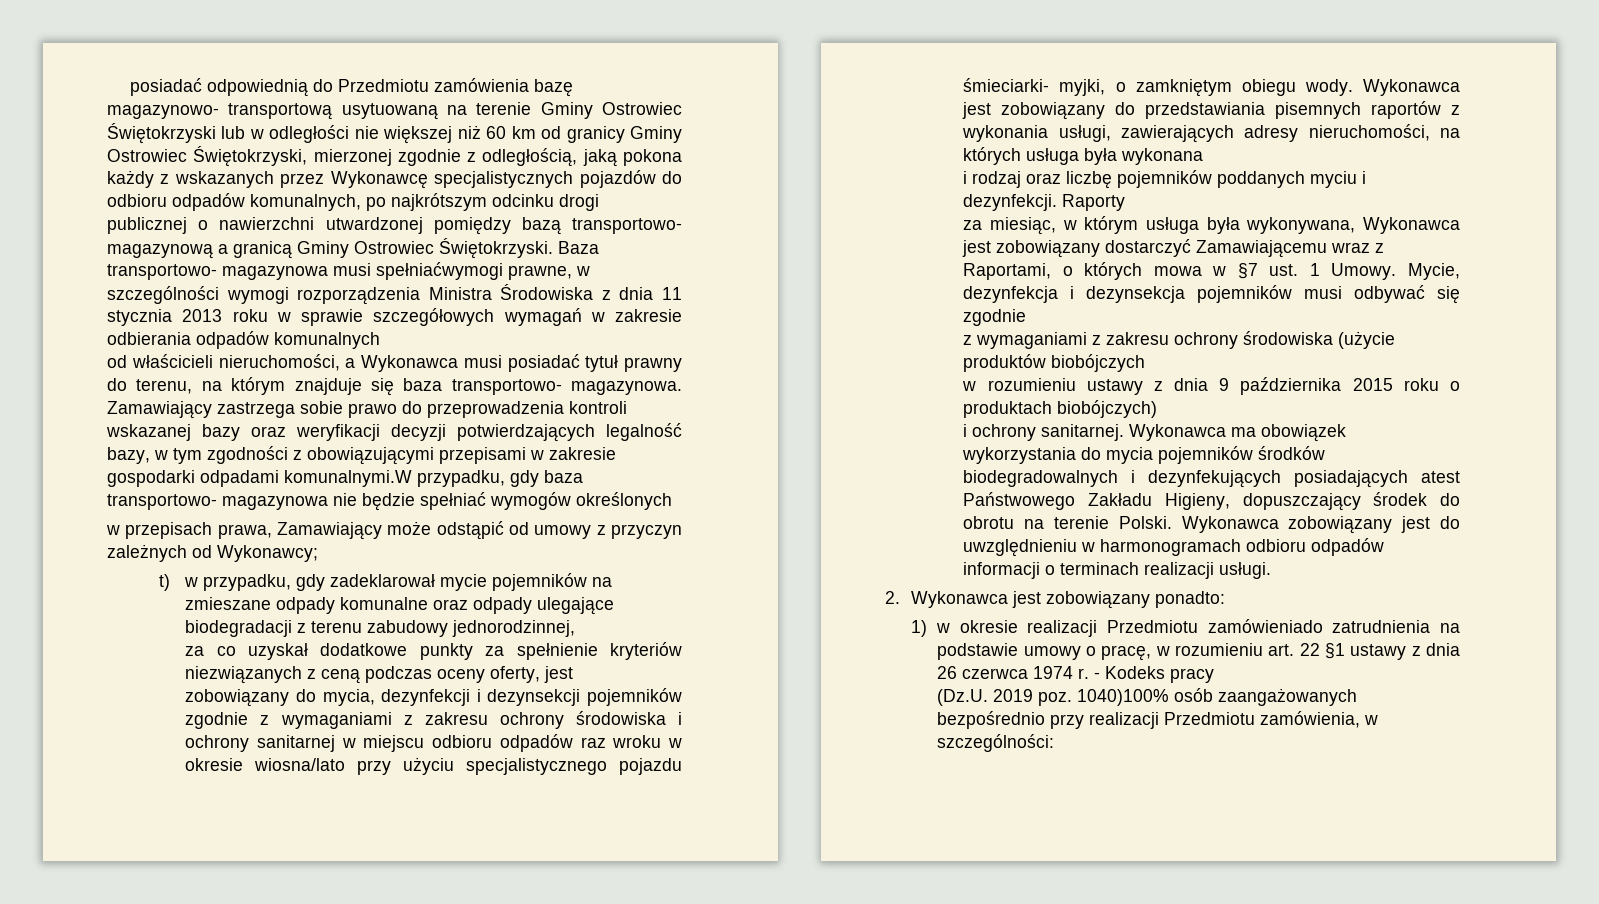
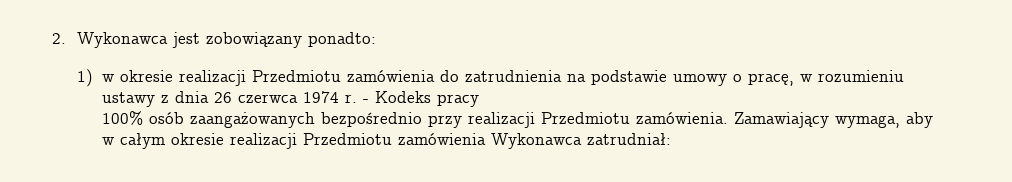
- posiadać odpowiednią do Przedmiotu zamówienia bazę magazynowo- transportową usytuowaną na terenie Gminy Ostrowiec Świętokrzyski lub w odległości nie większej niż 60 km od granicy Gminy Ostrowiec Świętokrzyski, mierzonej zgodnie z odległością, jaką pokona każdy z wskazanych przez Wykonawcę specjalistycznych pojazdów do odbioru odpadów komunalnych, po najkrótszym odcinku drogi publicznej o nawierzchni utwardzonej pomiędzy bazą transportowo- magazynową a granicą Gminy Ostrowiec Świętokrzyski. Baza transportowo- magazynowa musi spełniaćwymogi prawne, w szczególności wymogi rozporządzenia Ministra Środowiska z dnia 11 stycznia 2013 roku w sprawie szczegółowych wymagań w zakresie odbierania odpadów komunalnych
- od właścicieli nieruchomości, a Wykonawca musi posiadać tytuł prawny do terenu, na którym znajduje się baza transportowo- magazynowa. Zamawiający zastrzega sobie prawo do przeprowadzenia kontroli wskazanej bazy oraz weryfikacji decyzji potwierdzających legalność bazy, w tym zgodności z obowiązującymi przepisami w zakresie gospodarki odpadami komunalnymi.W przypadku, gdy baza transportowo- magazynowa nie będzie spełniać wymogów określonych
- w przepisach prawa, Zamawiający może odstąpić od umowy z przyczyn zależnych od Wykonawcy;
- t) w przypadku, gdy zadeklarował mycie pojemników na zmieszane odpady komunalne oraz odpady ulegające biodegradacji z terenu zabudowy jednorodzinnej,
- za co uzyskał dodatkowe punkty za spełnienie kryteriów niezwiązanych z ceną podczas oceny oferty, jest zobowiązany do mycia, dezynfekcji i dezynsekcji pojemników zgodnie z wymaganiami z zakresu ochrony środowiska i ochrony sanitarnej w miejscu odbioru odpadów raz wroku w okresie wiosna/lato przy użyciu specjalistycznego pojazdu śmieciarki- myjki, o zamkniętym obiegu wody. Wykonawca jest zobowiązany do przedstawiania pisemnych raportów z wykonania usługi, zawierających adresy nieruchomości, na których usługa była wykonana
- i rodzaj oraz liczbę pojemników poddanych myciu i dezynfekcji. Raporty
- za miesiąc, w którym usługa była wykonywana, Wykonawca jest zobowiązany dostarczyć Zamawiającemu wraz z Raportami, o których mowa w §7 ust. 1 Umowy. Mycie, dezynfekcja i dezynsekcja pojemników musi odbywać się zgodnie
- z wymaganiami z zakresu ochrony środowiska (użycie produktów biobójczych
- w rozumieniu ustawy z dnia 9 października 2015 roku o produktach biobójczych)
- i ochrony sanitarnej. Wykonawca ma obowiązek wykorzystania do mycia pojemników środków biodegradowalnych i dezynfekujących posiadających atest Państwowego Zakładu Higieny, dopuszczający środek do obrotu na terenie Polski. Wykonawca zobowiązany jest do uwzględnieniu w harmonogramach odbioru odpadów informacji o terminach realizacji usługi.
- 1) w okresie realizacji Przedmiotu zamówieniado zatrudnienia na podstawie umowy o pracę, w rozumieniu art. 22 §1 ustawy z dnia 26 czerwca 1974 r.
+ 1) w okresie realizacji Przedmiotu zamówienia do zatrudnienia na podstawie umowy o pracę, w rozumieniu ustawy z dnia 26 czerwca 1974 r.
- (Dz.U. 2019 poz. 1040)100% osób zaangażowanych bezpośrednio przy realizacji Przedmiotu zamówienia, w szczególności:
+ 100% osób zaangażowanych bezpośrednio przy realizacji Przedmiotu zamówienia. Zamawiający wymaga, aby w całym okresie realizacji Przedmiotu zamówienia Wykonawca zatrudniał:

